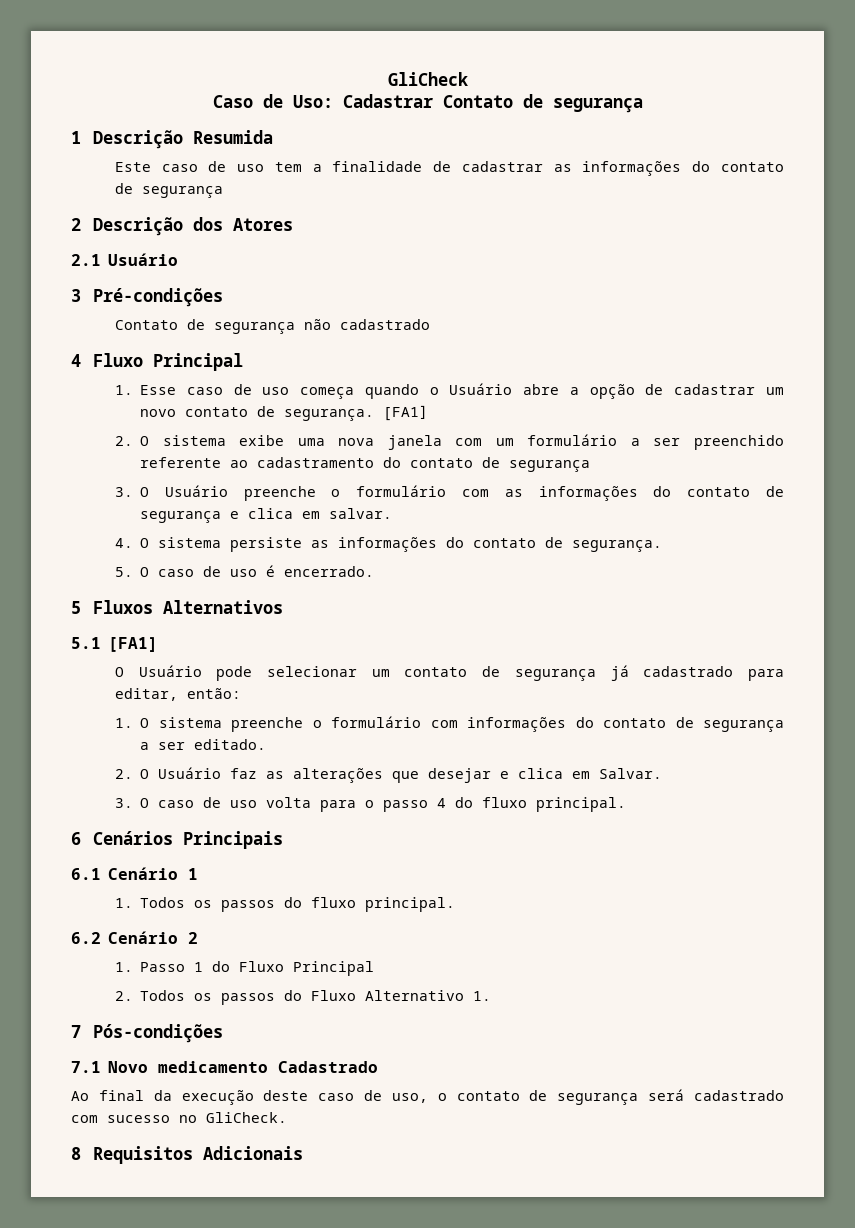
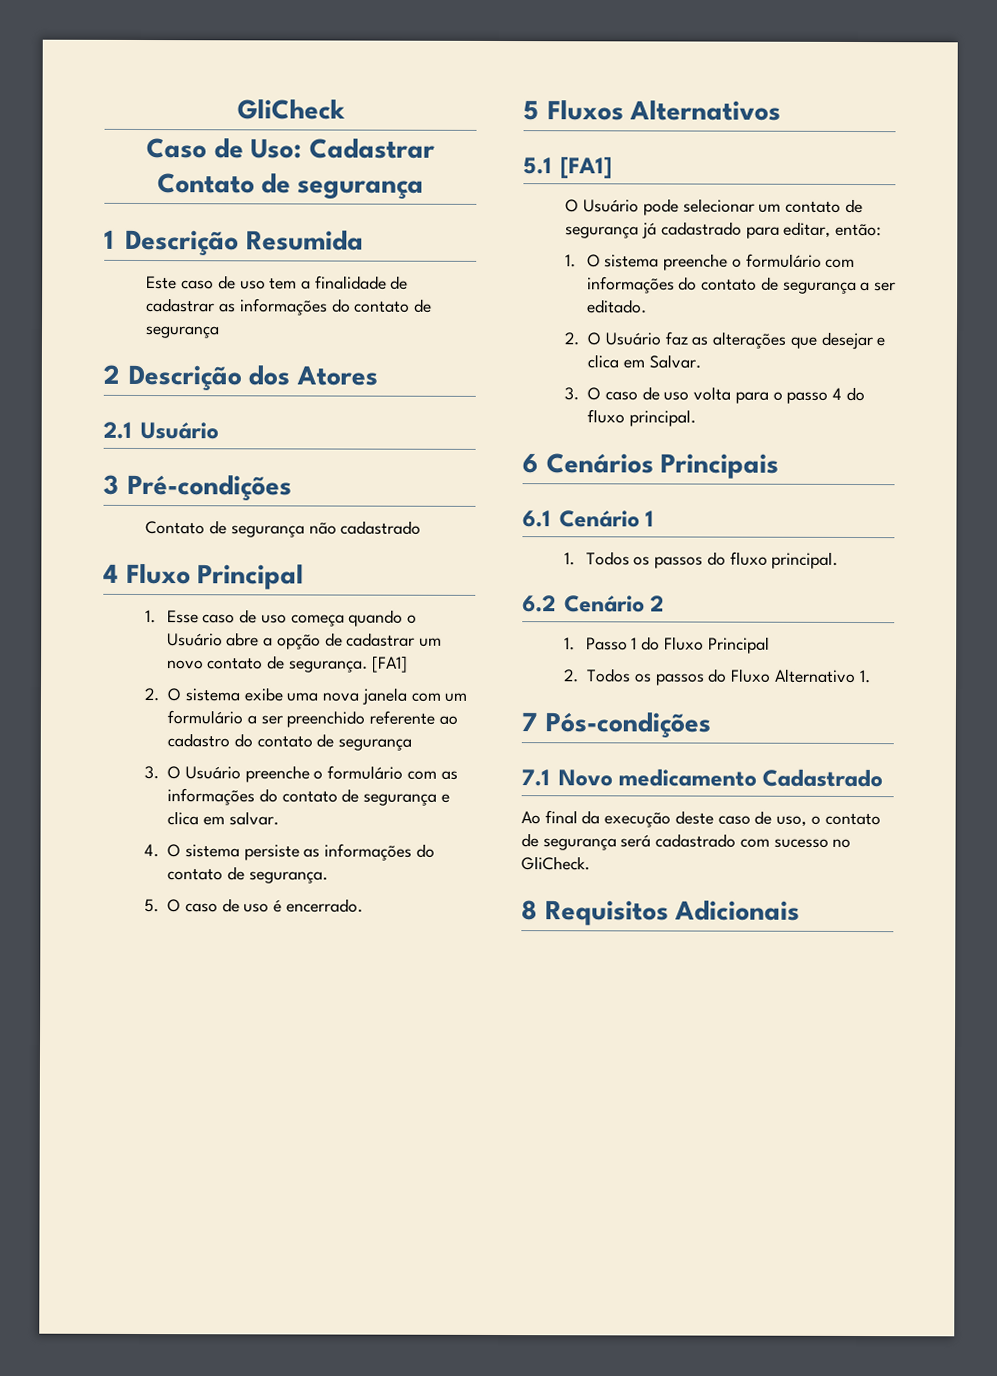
- 2. O sistema exibe uma nova janela com um formulário a ser preenchido referente ao cadastramento do contato de segurança
+ 2. O sistema exibe uma nova janela com um formulário a ser preenchido referente ao cadastro do contato de segurança

